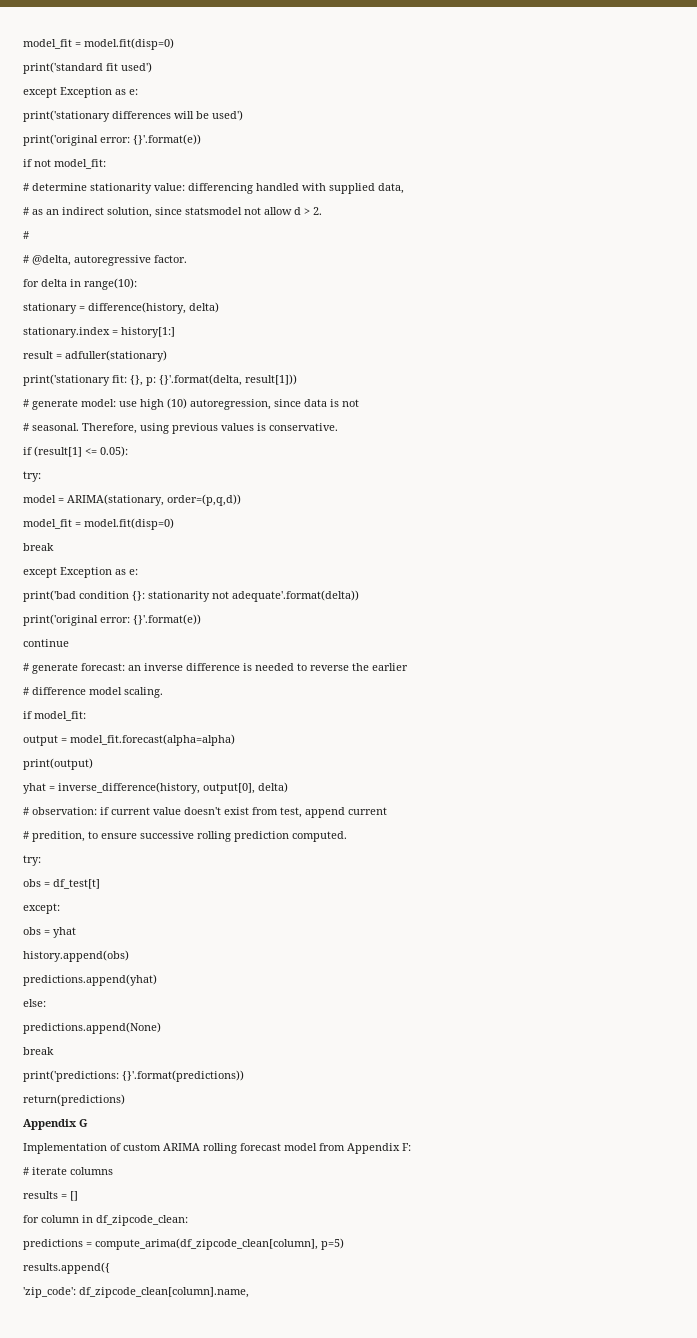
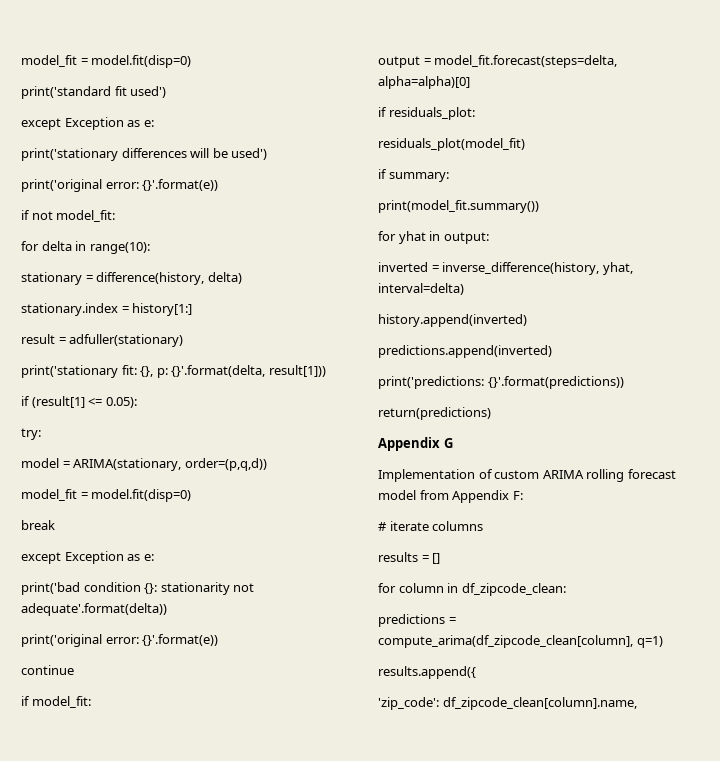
- # determine stationarity value: differencing handled with supplied data,
- # as an indirect solution, since statsmodel not allow d > 2.
- #
- # @delta, autoregressive factor.
- # generate model: use high (10) autoregression, since data is not
- # seasonal. Therefore, using previous values is conservative.
- # generate forecast: an inverse difference is needed to reverse the earlier
- # difference model scaling.
  if model_fit:
- output = model_fit.forecast(alpha=alpha)
- print(output)
- yhat = inverse_difference(history, output[0], delta)
- # observation: if current value doesn't exist from test, append current
- # predition, to ensure successive rolling prediction computed.
- try:
- obs = df_test[t]
- except:
- obs = yhat
- history.append(obs)
- predictions.append(yhat)
- else:
- predictions.append(None)
- break
+ output = model_fit.forecast(steps=delta, alpha=alpha)[0]
+ if residuals_plot:
+ residuals_plot(model_fit)
+ if summary:
+ print(model_fit.summary())
+ for yhat in output:
+ inverted = inverse_difference(history, yhat, interval=delta)
+ history.append(inverted)
+ predictions.append(inverted)
- predictions = compute_arima(df_zipcode_clean[column], p=5)
+ predictions = compute_arima(df_zipcode_clean[column], q=1)

